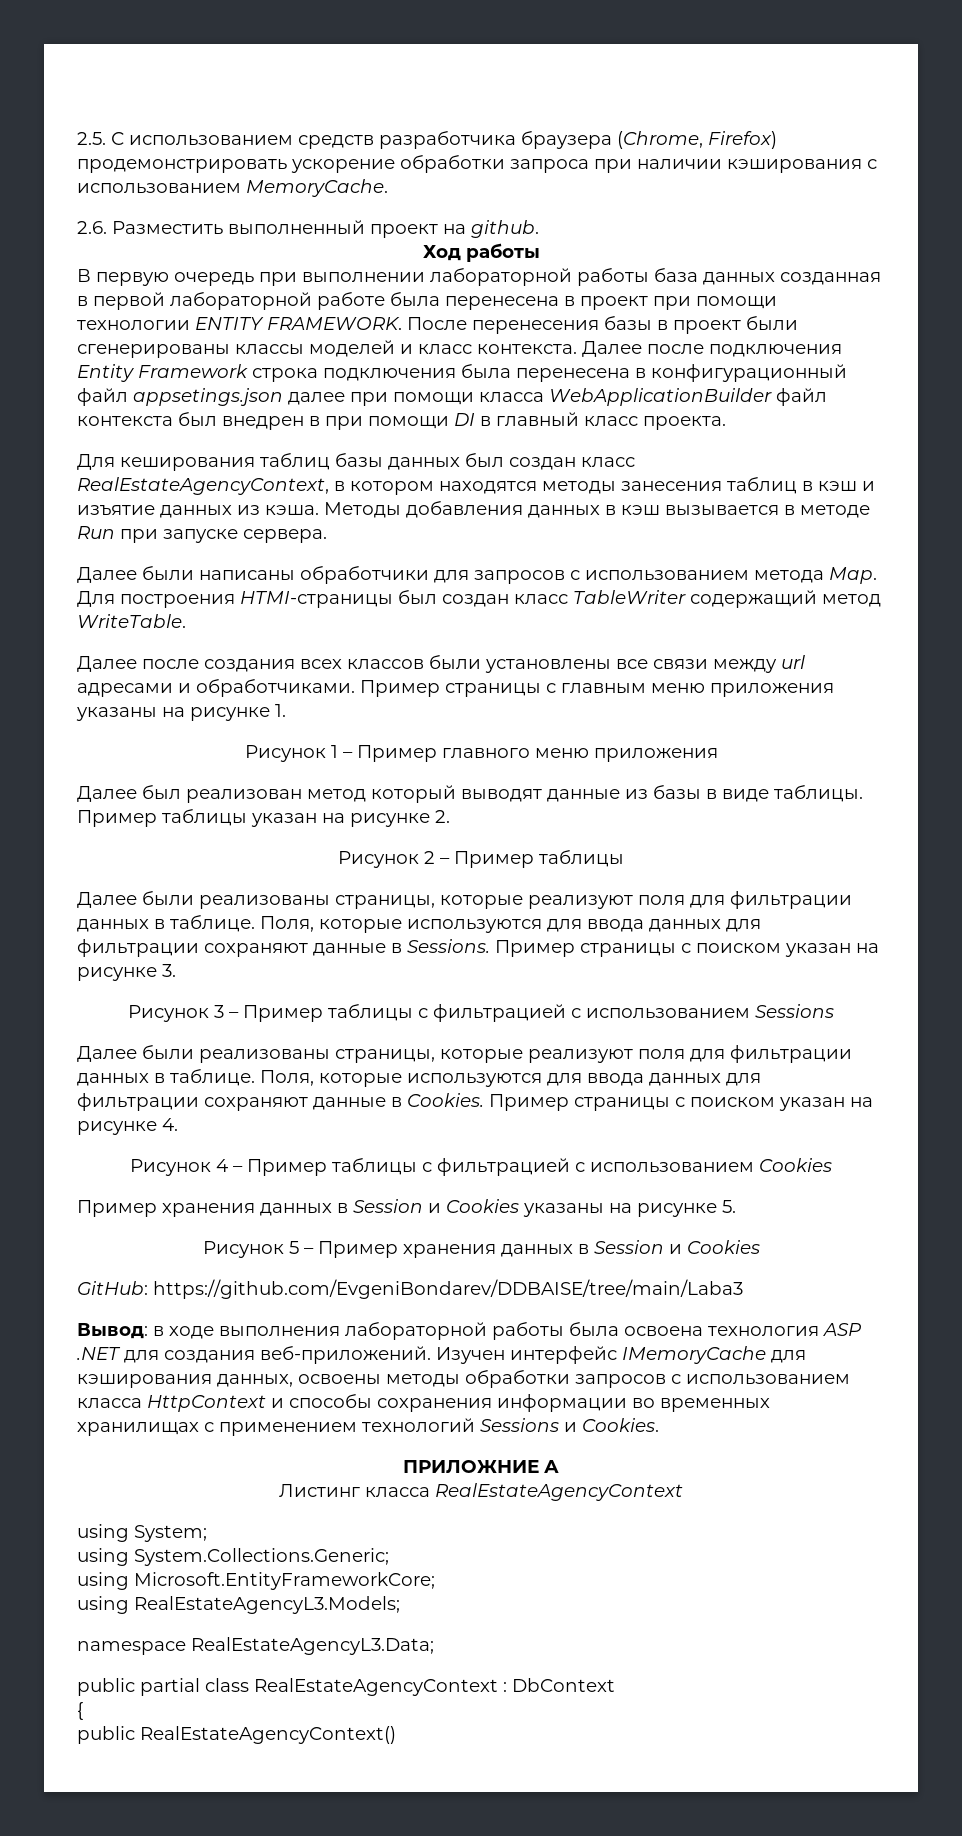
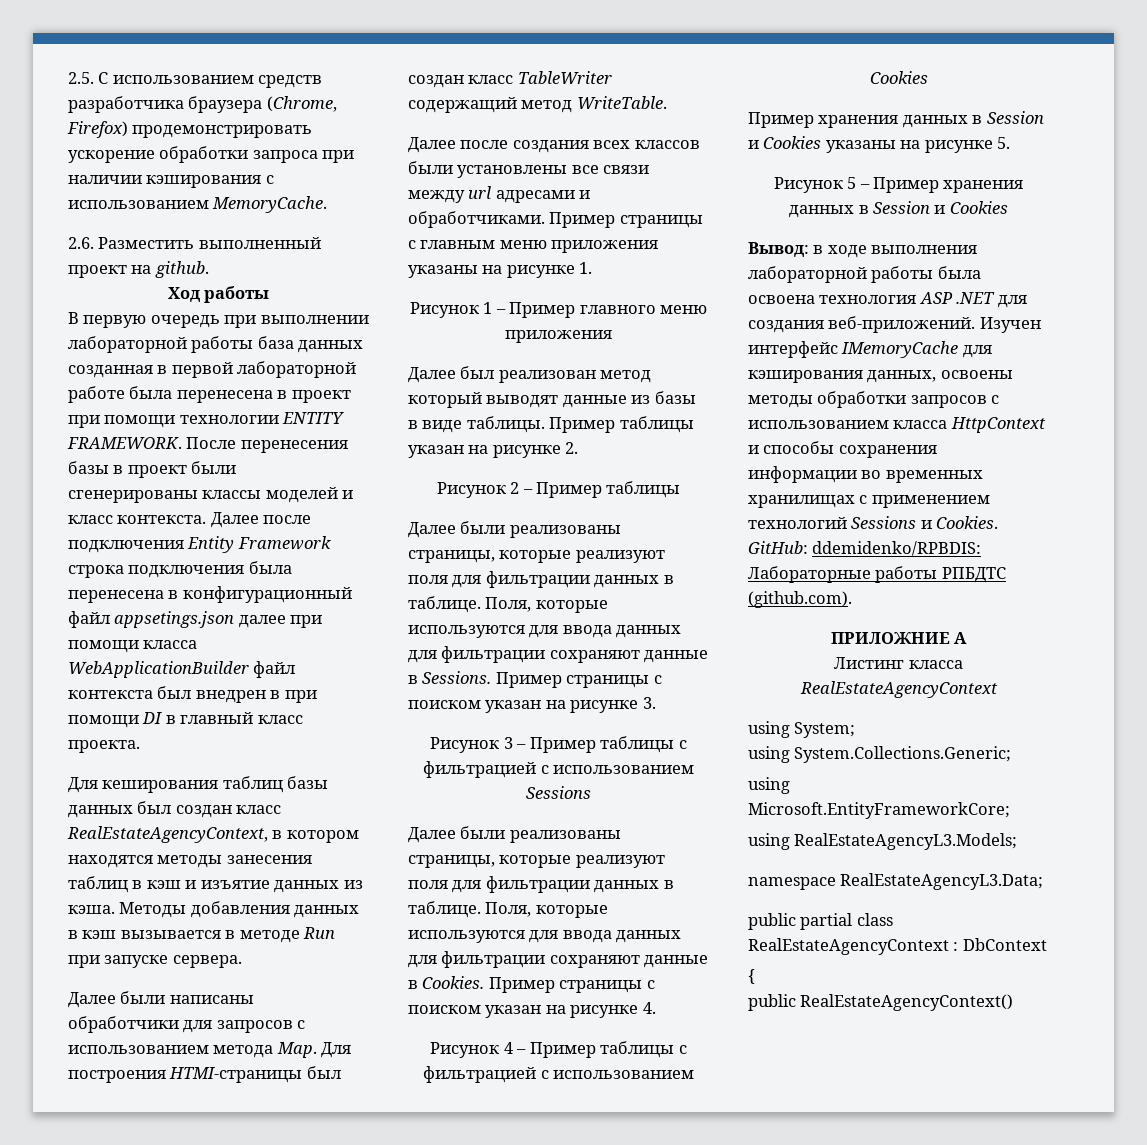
- GitHub: https://github.com/EvgeniBondarev/DDBAISE/tree/main/Laba3
+ GitHub: ddemidenko/RPBDIS: Лабораторные работы РПБДТС (github.com).

